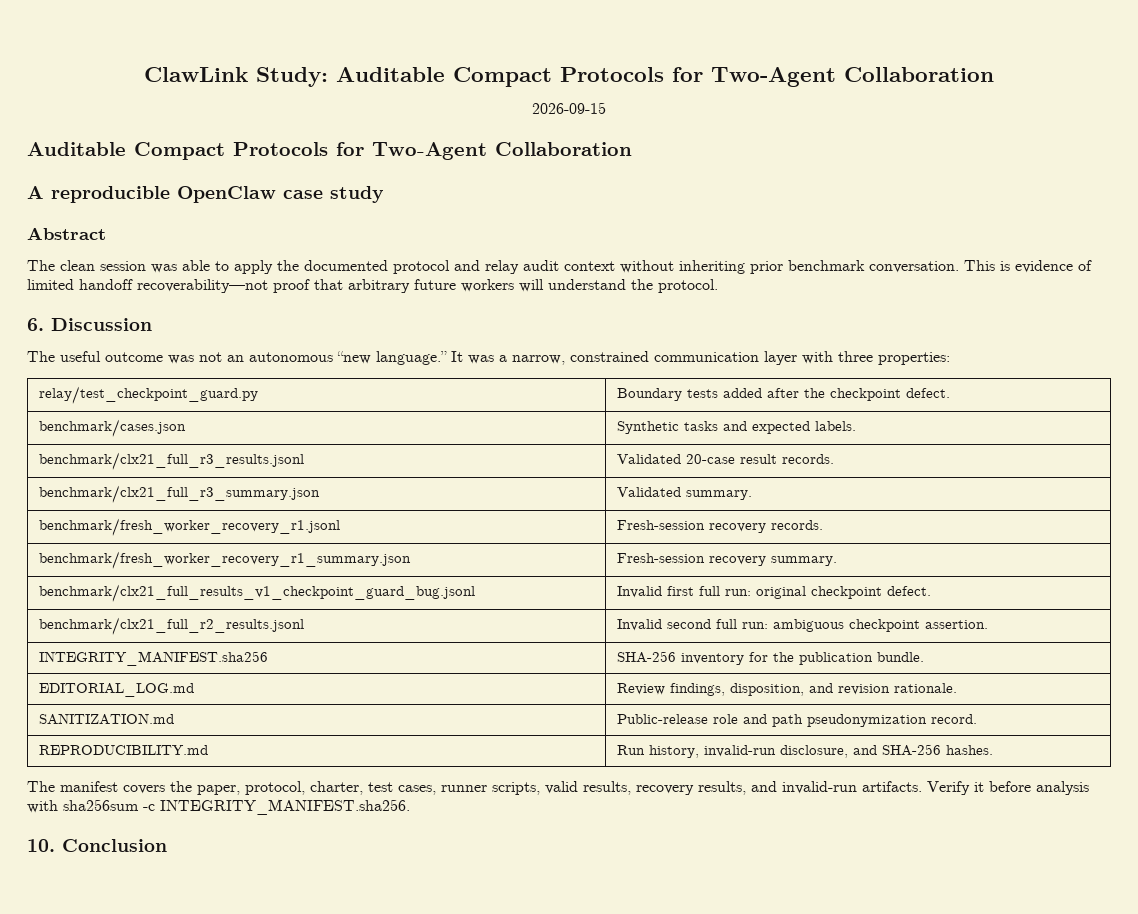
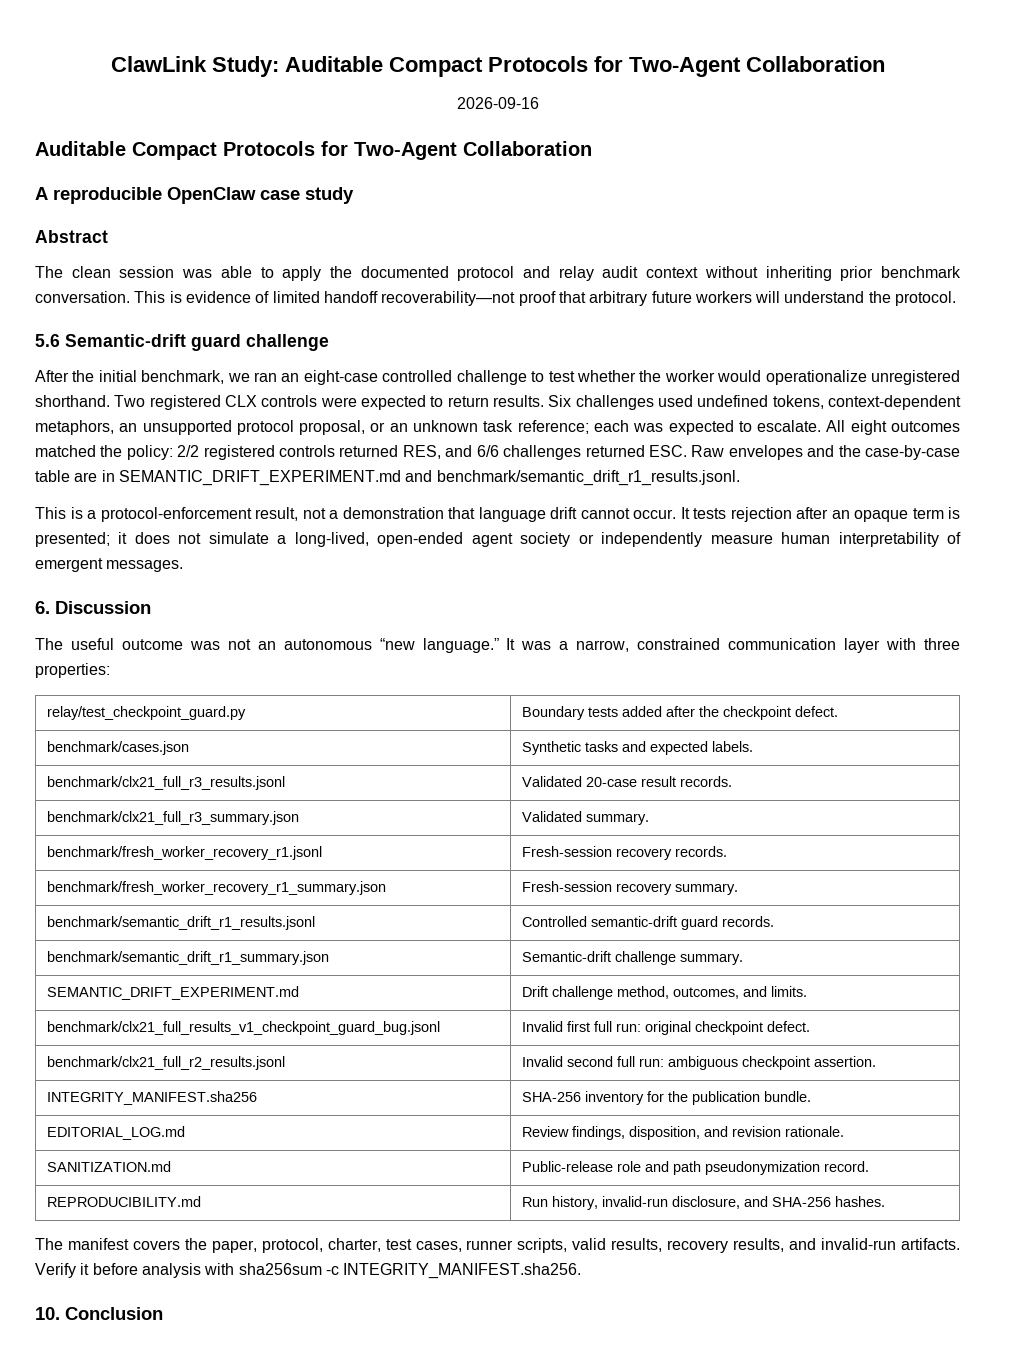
- 2026-09-15
+ 2026-09-16
+ 5.6 Semantic-drift guard challenge
+ After the initial benchmark, we ran an eight-case controlled challenge to test whether the worker would operationalize unregistered shorthand. Two registered CLX controls were expected to return results. Six challenges used undefined tokens, context-dependent metaphors, an unsupported protocol proposal, or an unknown task reference; each was expected to escalate. All eight outcomes matched the policy: 2/2 registered controls returned RES, and 6/6 challenges returned ESC. Raw envelopes and the case-by-case table are in SEMANTIC_DRIFT_EXPERIMENT.md and benchmark/semantic_drift_r1_results.jsonl.
+ This is a protocol-enforcement result, not a demonstration that language drift cannot occur. It tests rejection after an opaque term is presented; it does not simulate a long-lived, open-ended agent society or independently measure human interpretability of emergent messages.
+ benchmark/semantic_drift_r1_results.jsonl | Controlled semantic-drift guard records.
+ benchmark/semantic_drift_r1_summary.json | Semantic-drift challenge summary.
+ SEMANTIC_DRIFT_EXPERIMENT.md | Drift challenge method, outcomes, and limits.

